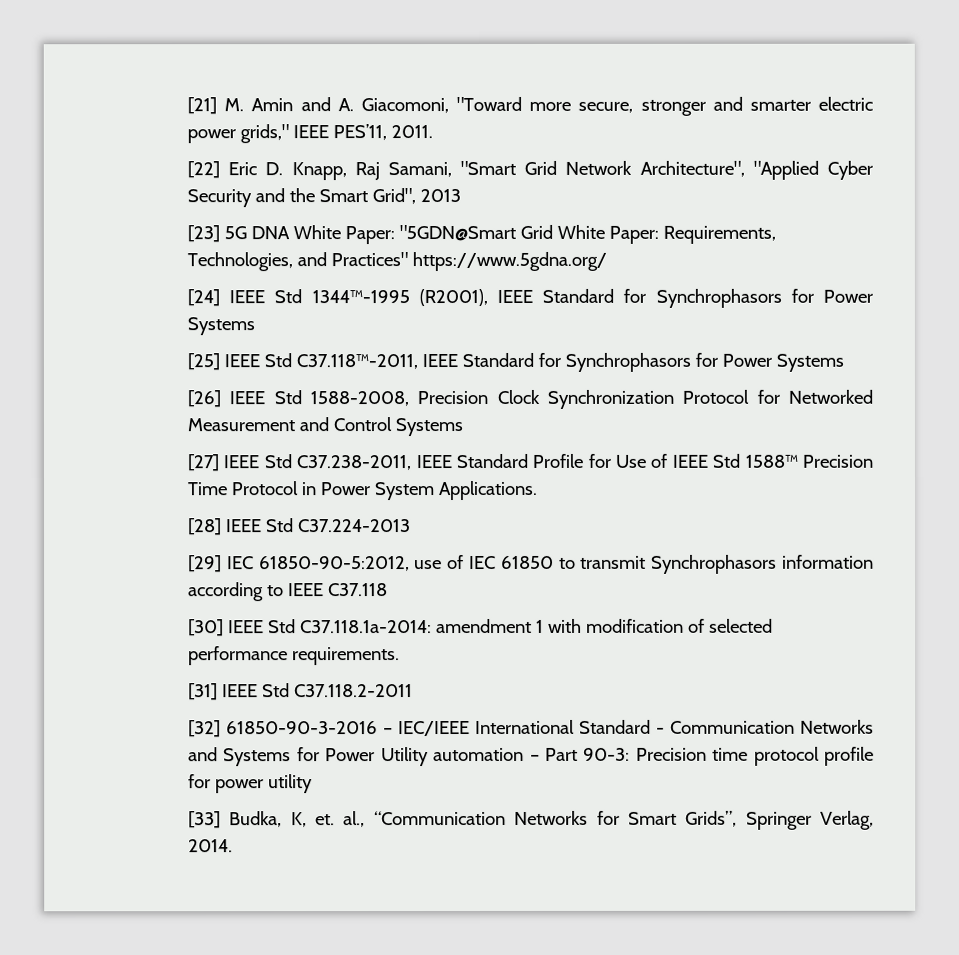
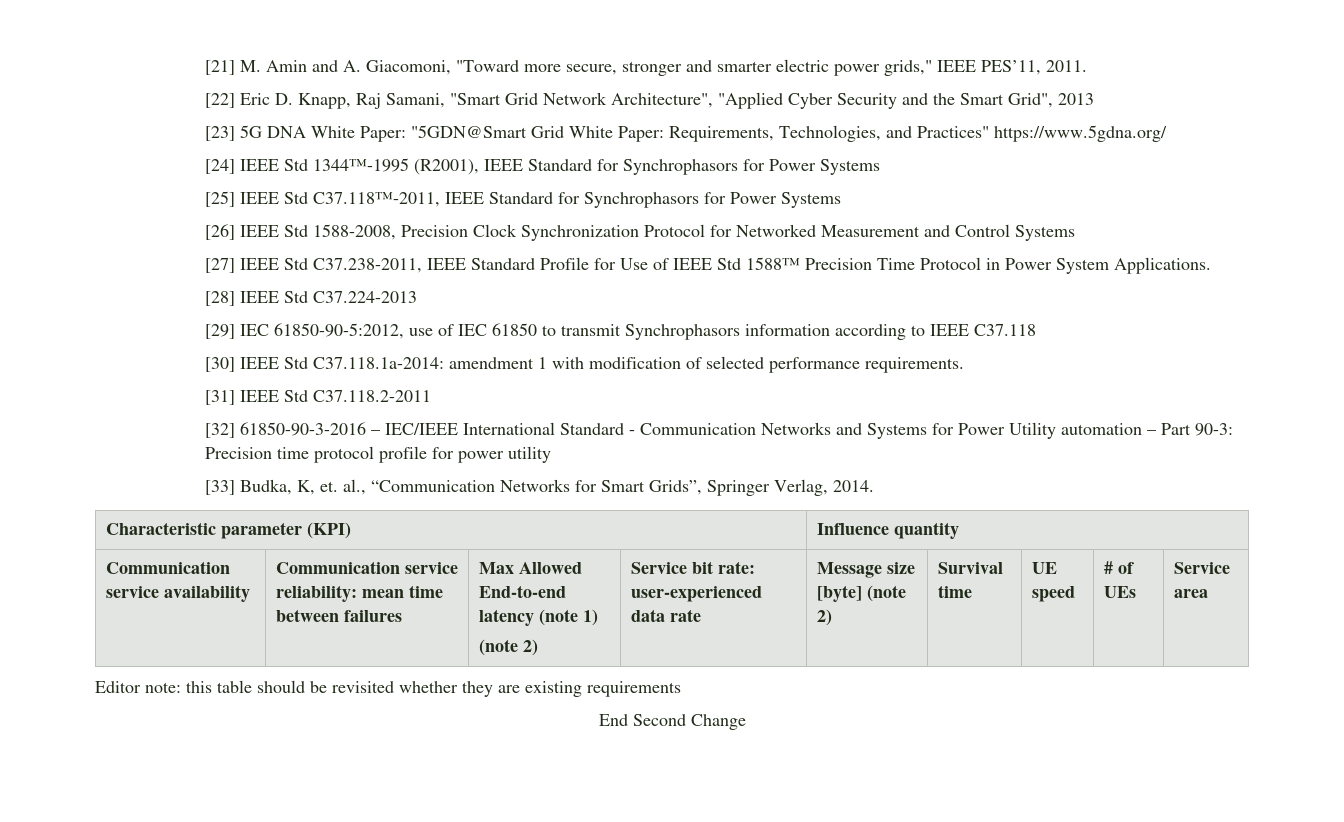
+ Characteristic parameter (KPI) | Influence quantity
+ Communication service availability | Communication service reliability: mean time between failures | Max Allowed End-to-end latency (note 1)
+ (note 2) | Service bit rate: user-experienced data rate | Message size [byte] (note 2) | Survival time | UE speed | # of UEs | Service area
+ Editor note: this table should be revisited whether they are existing requirements
+ End Second Change

